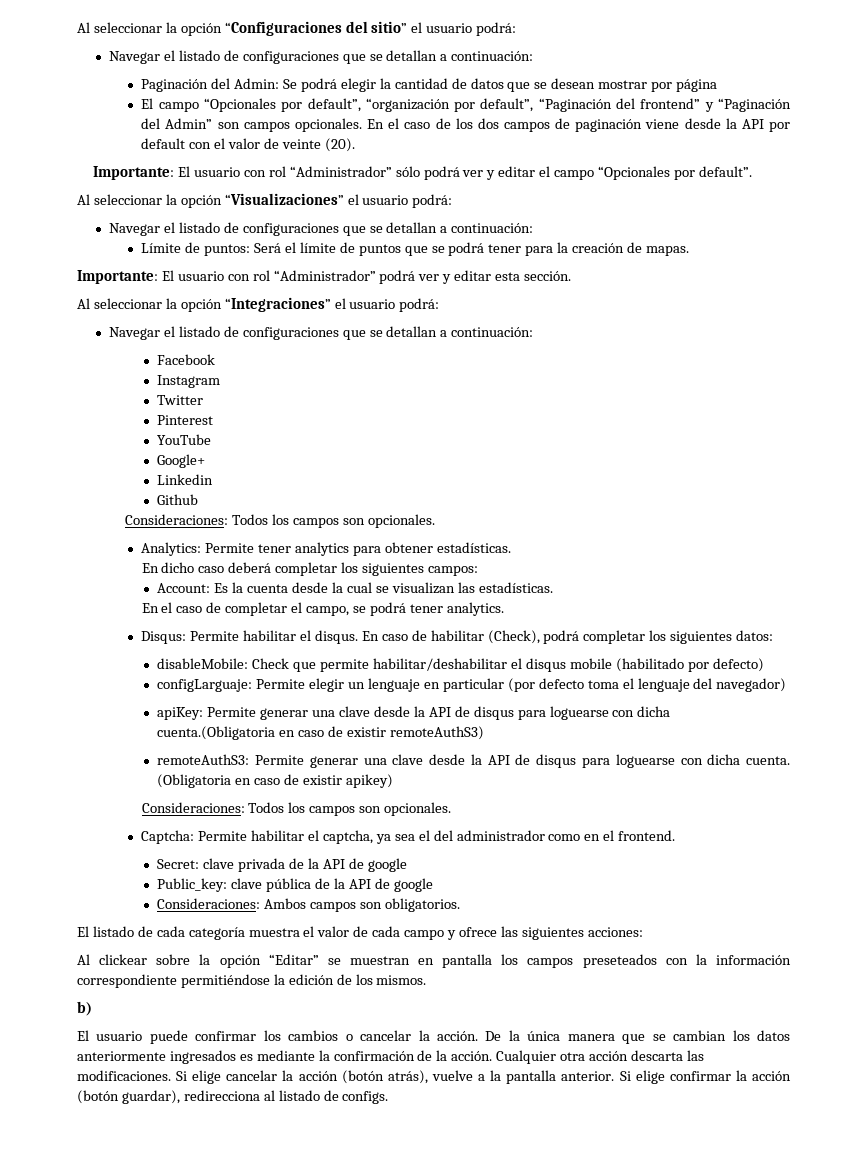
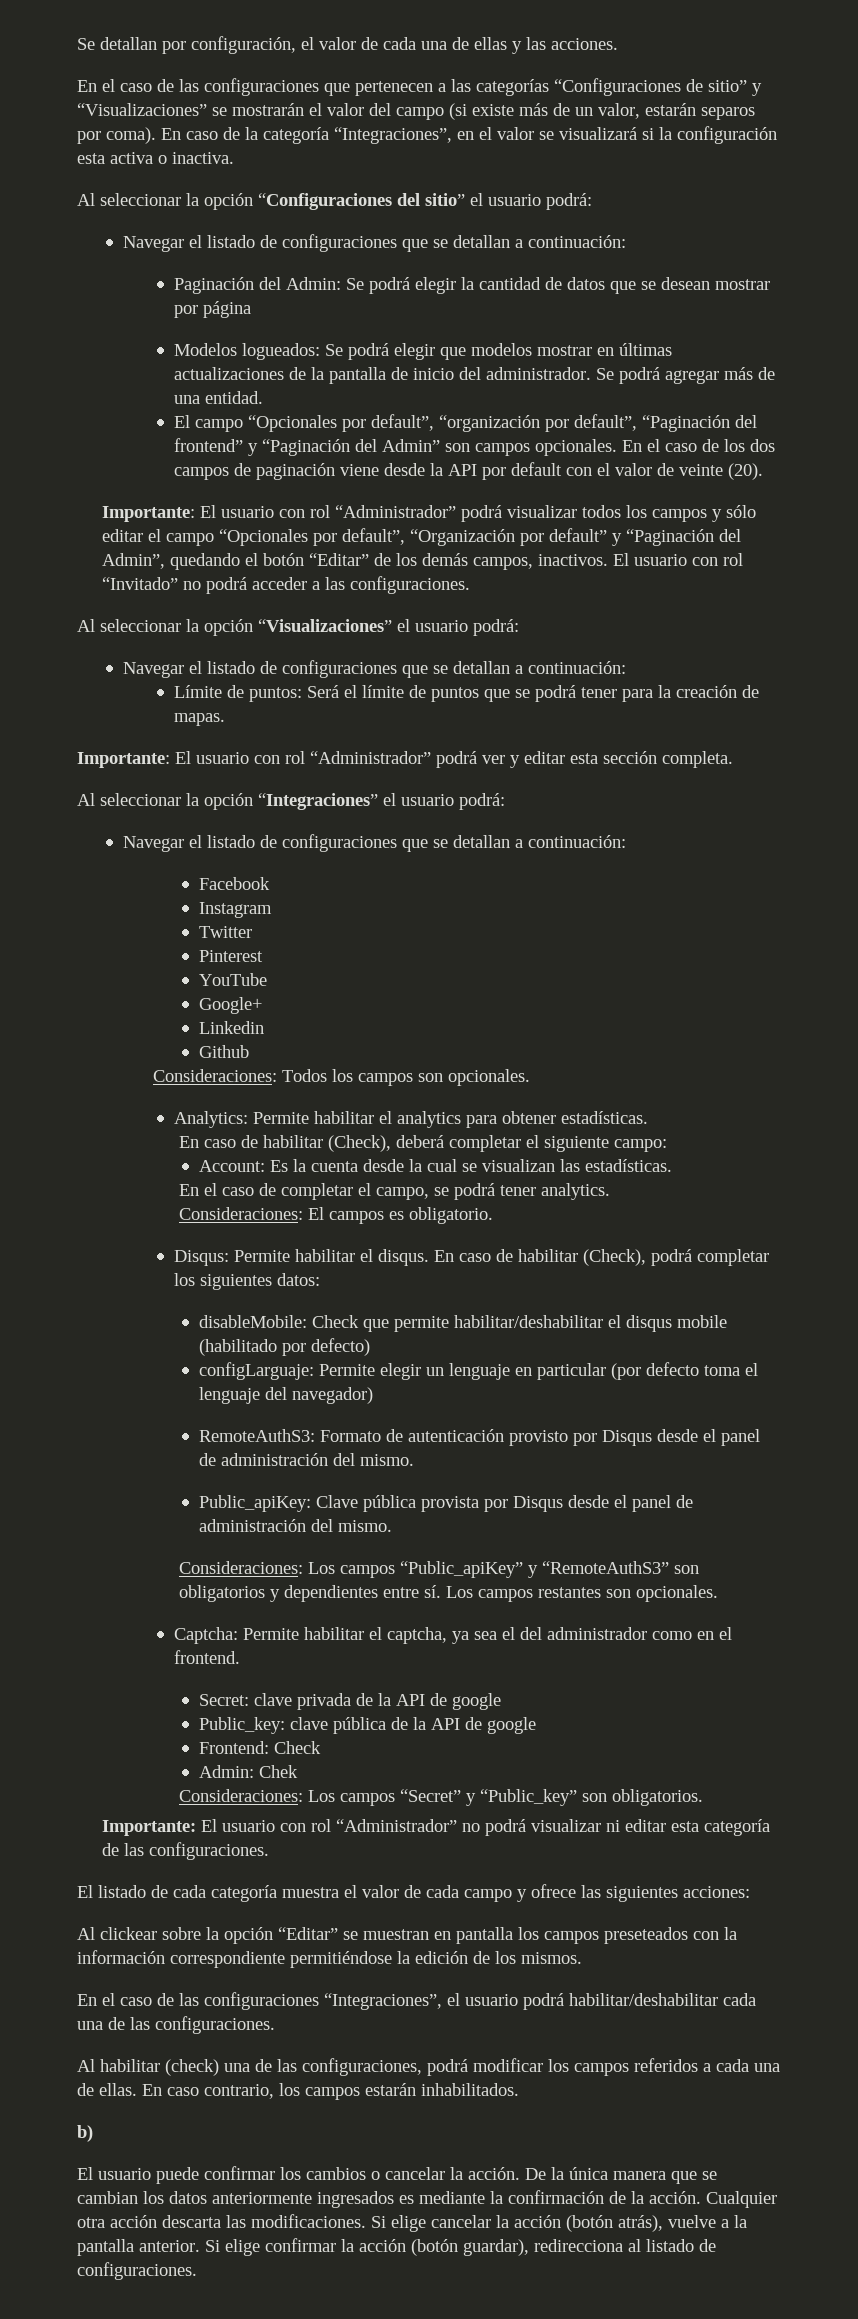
+ Se detallan por configuración, el valor de cada una de ellas y las acciones.
+ En el caso de las configuraciones que pertenecen a las categorías “Configuraciones de sitio” y “Visualizaciones” se mostrarán el valor del campo (si existe más de un valor, estarán separos por coma). En caso de la categoría “Integraciones”, en el valor se visualizará si la configuración esta activa o inactiva.
+ Modelos logueados: Se podrá elegir que modelos mostrar en últimas actualizaciones de la pantalla de inicio del administrador. Se podrá agregar más de una entidad.
- Importante: El usuario con rol “Administrador” sólo podrá ver y editar el campo “Opcionales por default”.
+ Importante: El usuario con rol “Administrador” podrá visualizar todos los campos y sólo editar el campo “Opcionales por default”, “Organización por default” y “Paginación del Admin”, quedando el botón “Editar” de los demás campos, inactivos. El usuario con rol “Invitado” no podrá acceder a las configuraciones.
- Importante: El usuario con rol “Administrador” podrá ver y editar esta sección.
+ Importante: El usuario con rol “Administrador” podrá ver y editar esta sección completa.
- Analytics: Permite tener analytics para obtener estadísticas.
+ Analytics: Permite habilitar el analytics para obtener estadísticas.
- En dicho caso deberá completar los siguientes campos:
+ En caso de habilitar (Check), deberá completar el siguiente campo:
+ Consideraciones: El campos es obligatorio.
- apiKey: Permite generar una clave desde la API de disqus para loguearse con dicha cuenta.(Obligatoria en caso de existir remoteAuthS3)
- remoteAuthS3: Permite generar una clave desde la API de disqus para loguearse con dicha cuenta. (Obligatoria en caso de existir apikey)
- Consideraciones: Todos los campos son opcionales.
+ RemoteAuthS3: Formato de autenticación provisto por Disqus desde el panel de administración del mismo.
+ Public_apiKey: Clave pública provista por Disqus desde el panel de administración del mismo.
+ Consideraciones: Los campos “Public_apiKey” y “RemoteAuthS3” son obligatorios y dependientes entre sí. Los campos restantes son opcionales.
- Consideraciones: Ambos campos son obligatorios.
+ Frontend: Check
+ Admin: Chek
+ Consideraciones: Los campos “Secret” y “Public_key” son obligatorios.
+ Importante: El usuario con rol “Administrador” no podrá visualizar ni editar esta categoría de las configuraciones.
+ En el caso de las configuraciones “Integraciones”, el usuario podrá habilitar/deshabilitar cada una de las configuraciones.
+ Al habilitar (check) una de las configuraciones, podrá modificar los campos referidos a cada una de ellas. En caso contrario, los campos estarán inhabilitados.
- Si elige confirmar la acción (botón guardar), redirecciona al listado de configs.
+ Si elige confirmar la acción (botón guardar), redirecciona al listado de configuraciones.

